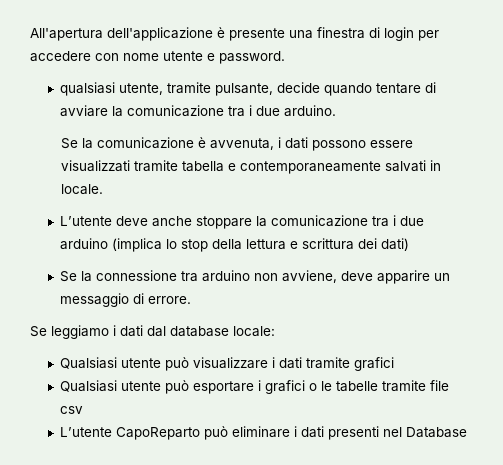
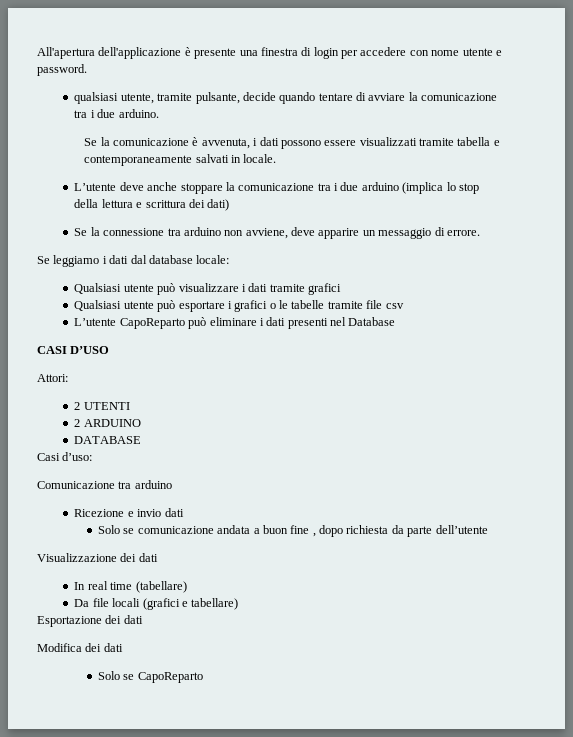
+ CASI D’USO
+ Attori:
+ 2 UTENTI
+ 2 ARDUINO
+ DATABASE
+ Casi d’uso:
+ Comunicazione tra arduino
+ Ricezione e invio dati
+ Solo se comunicazione andata a buon fine , dopo richiesta da parte dell’utente
+ Visualizzazione dei dati
+ In real time (tabellare)
+ Da file locali (grafici e tabellare)
+ Esportazione dei dati
+ Modifica dei dati
+ Solo se CapoReparto

